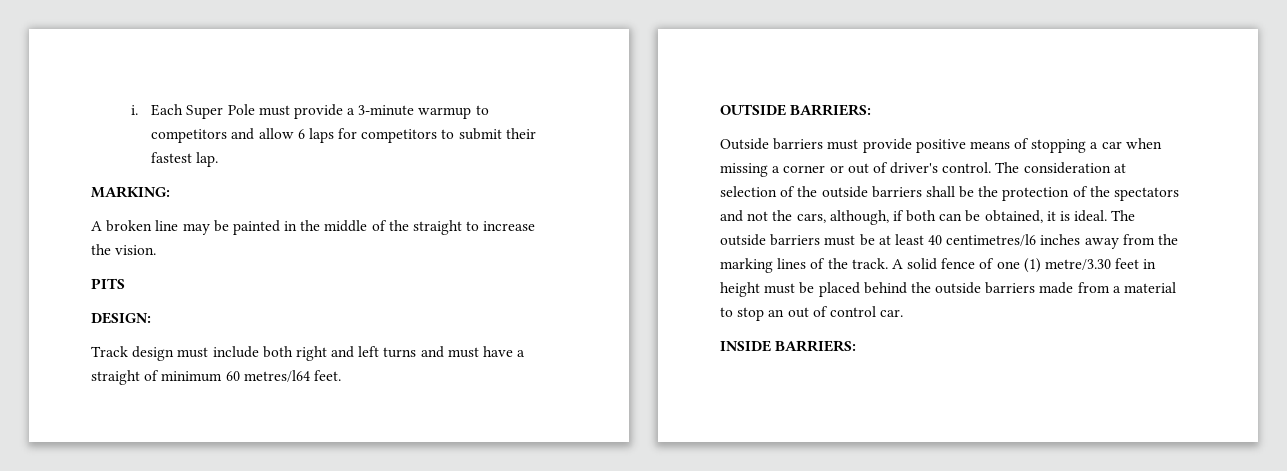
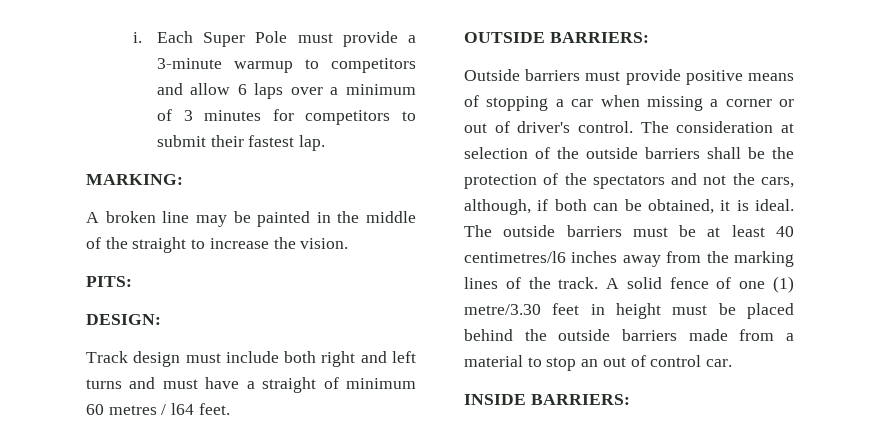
- Each Super Pole must provide a 3-minute warmup to competitors and allow 6 laps for competitors to submit their fastest lap.
+ Each Super Pole must provide a 3-minute warmup to competitors and allow 6 laps over a minimum of 3 minutes for competitors to submit their fastest lap.
- PITS
+ PITS:
- Track design must include both right and left turns and must have a straight of minimum 60 metres/l64 feet.
+ Track design must include both right and left turns and must have a straight of minimum 60 metres / l64 feet.

